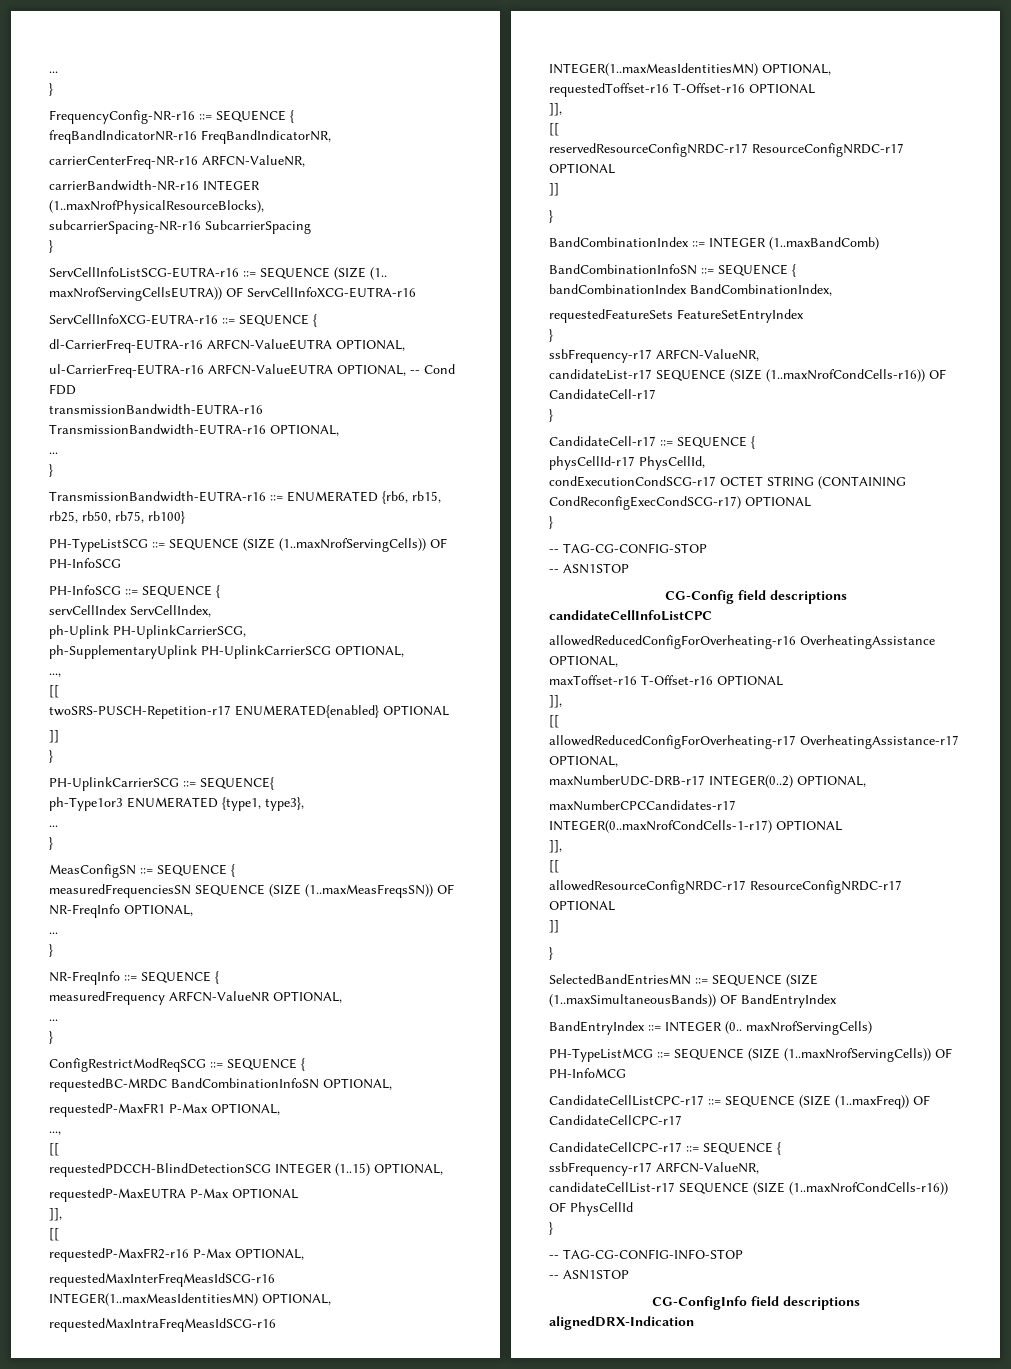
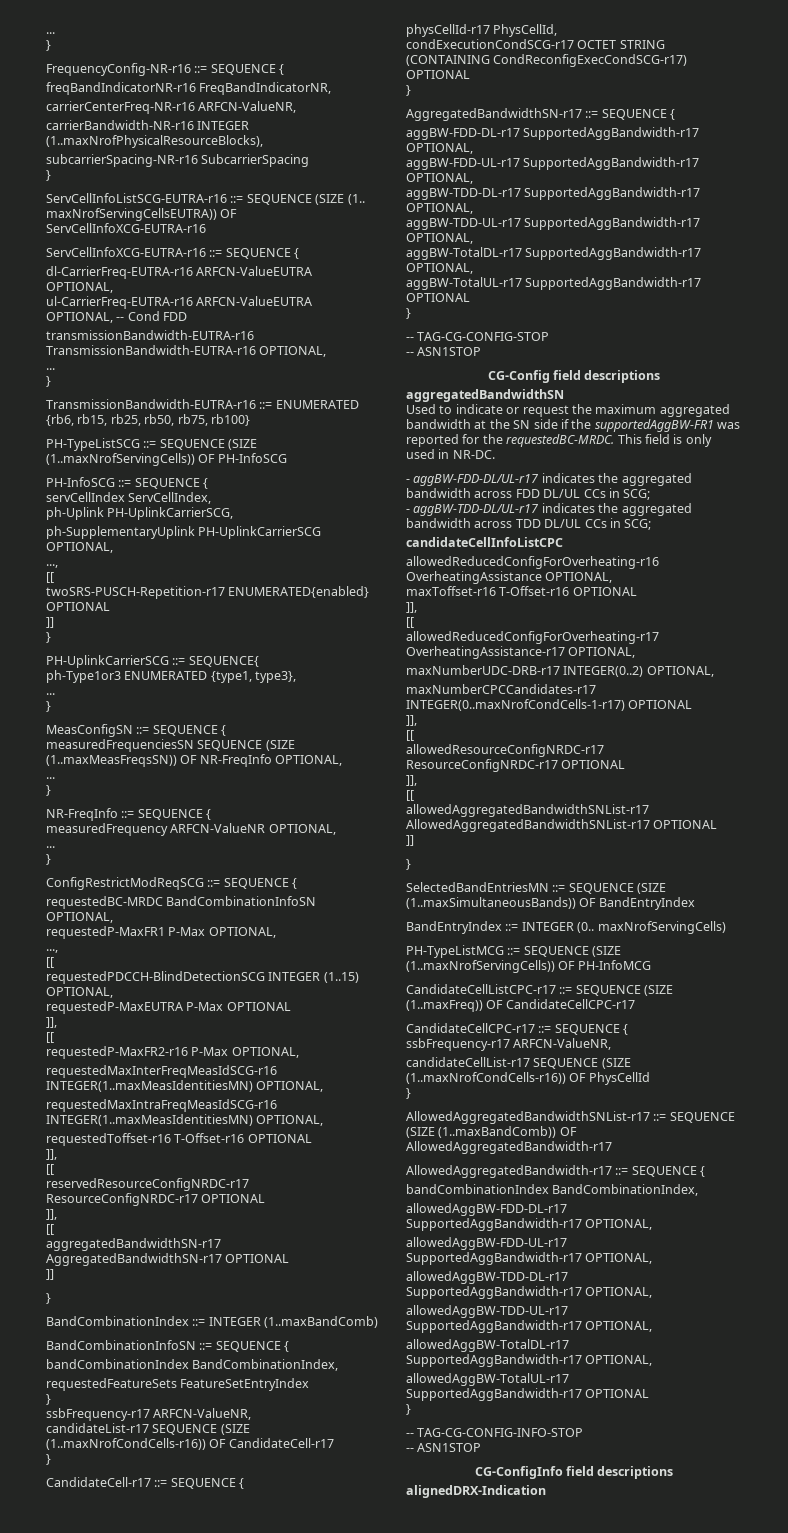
  reservedResourceConfigNRDC-r17 ResourceConfigNRDC-r17 OPTIONAL
+ ]],
+ [[
+ aggregatedBandwidthSN-r17 AggregatedBandwidthSN-r17 OPTIONAL
+ AggregatedBandwidthSN-r17 ::= SEQUENCE {
+ aggBW-FDD-DL-r17 SupportedAggBandwidth-r17 OPTIONAL,
+ aggBW-FDD-UL-r17 SupportedAggBandwidth-r17 OPTIONAL,
+ aggBW-TDD-DL-r17 SupportedAggBandwidth-r17 OPTIONAL,
+ aggBW-TDD-UL-r17 SupportedAggBandwidth-r17 OPTIONAL,
+ aggBW-TotalDL-r17 SupportedAggBandwidth-r17 OPTIONAL,
+ aggBW-TotalUL-r17 SupportedAggBandwidth-r17 OPTIONAL
+ }
+ aggregatedBandwidthSN
+ Used to indicate or request the maximum aggregated bandwidth at the SN side if the supportedAggBW-FR1 was reported for the requestedBC-MRDC. This field is only used in NR-DC.
+ - aggBW-FDD-DL/UL-r17 indicates the aggregated bandwidth across FDD DL/UL CCs in SCG;
+ - aggBW-TDD-DL/UL-r17 indicates the aggregated bandwidth across TDD DL/UL CCs in SCG;
  allowedResourceConfigNRDC-r17 ResourceConfigNRDC-r17 OPTIONAL
+ ]],
+ [[
+ allowedAggregatedBandwidthSNList-r17 AllowedAggregatedBandwidthSNList-r17 OPTIONAL
+ AllowedAggregatedBandwidthSNList-r17 ::= SEQUENCE (SIZE (1..maxBandComb)) OF AllowedAggregatedBandwidth-r17
+ AllowedAggregatedBandwidth-r17 ::= SEQUENCE {
+ bandCombinationIndex BandCombinationIndex,
+ allowedAggBW-FDD-DL-r17 SupportedAggBandwidth-r17 OPTIONAL,
+ allowedAggBW-FDD-UL-r17 SupportedAggBandwidth-r17 OPTIONAL,
+ allowedAggBW-TDD-DL-r17 SupportedAggBandwidth-r17 OPTIONAL,
+ allowedAggBW-TDD-UL-r17 SupportedAggBandwidth-r17 OPTIONAL,
+ allowedAggBW-TotalDL-r17 SupportedAggBandwidth-r17 OPTIONAL,
+ allowedAggBW-TotalUL-r17 SupportedAggBandwidth-r17 OPTIONAL
+ }

